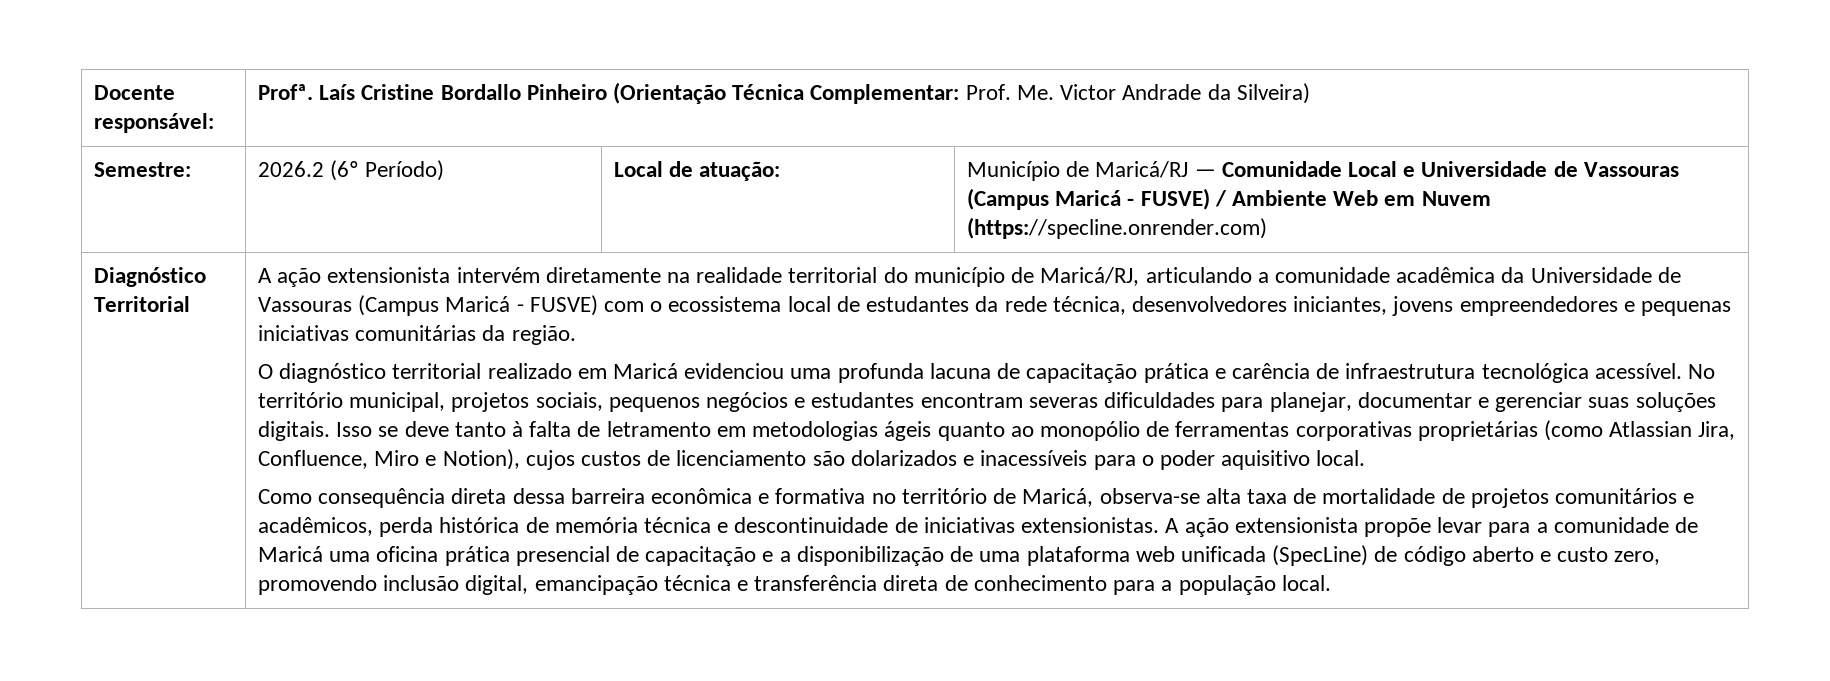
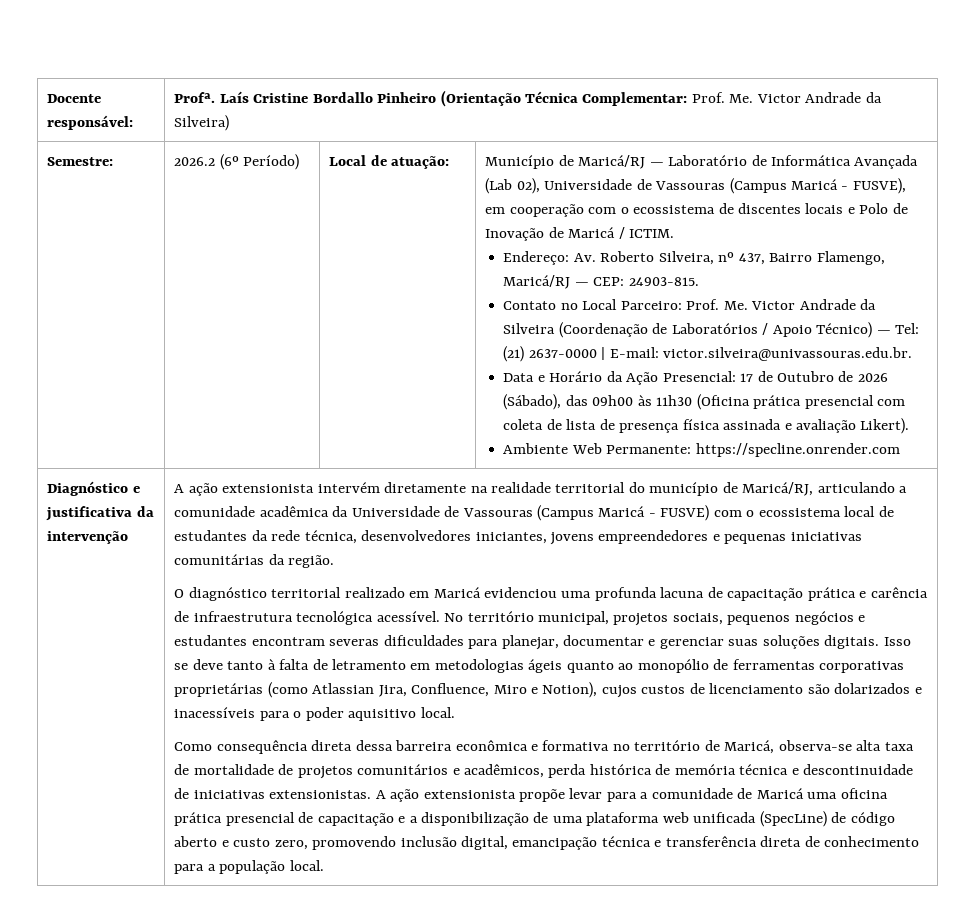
- Município de Maricá/RJ — Comunidade Local e Universidade de Vassouras (Campus Maricá - FUSVE) / Ambiente Web em Nuvem (https://specline.onrender.com)
- Diagnóstico Territorial
+ Município de Maricá/RJ — Laboratório de Informática Avançada (Lab 02), Universidade de Vassouras (Campus Maricá - FUSVE), em cooperação com o ecossistema de discentes locais e Polo de Inovação de Maricá / ICTIM.
+ Endereço: Av. Roberto Silveira, nº 437, Bairro Flamengo, Maricá/RJ — CEP: 24903-815.
+ Contato no Local Parceiro: Prof. Me. Victor Andrade da Silveira (Coordenação de Laboratórios / Apoio Técnico) — Tel: (21) 2637-0000 | E-mail: victor.silveira@univassouras.edu.br.
+ Data e Horário da Ação Presencial: 17 de Outubro de 2026 (Sábado), das 09h00 às 11h30 (Oficina prática presencial com coleta de lista de presença física assinada e avaliação Likert).
+ Ambiente Web Permanente: https://specline.onrender.com
+ Diagnóstico e justificativa da intervenção

